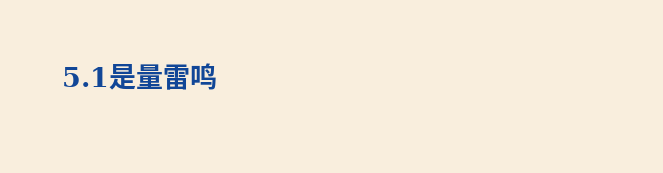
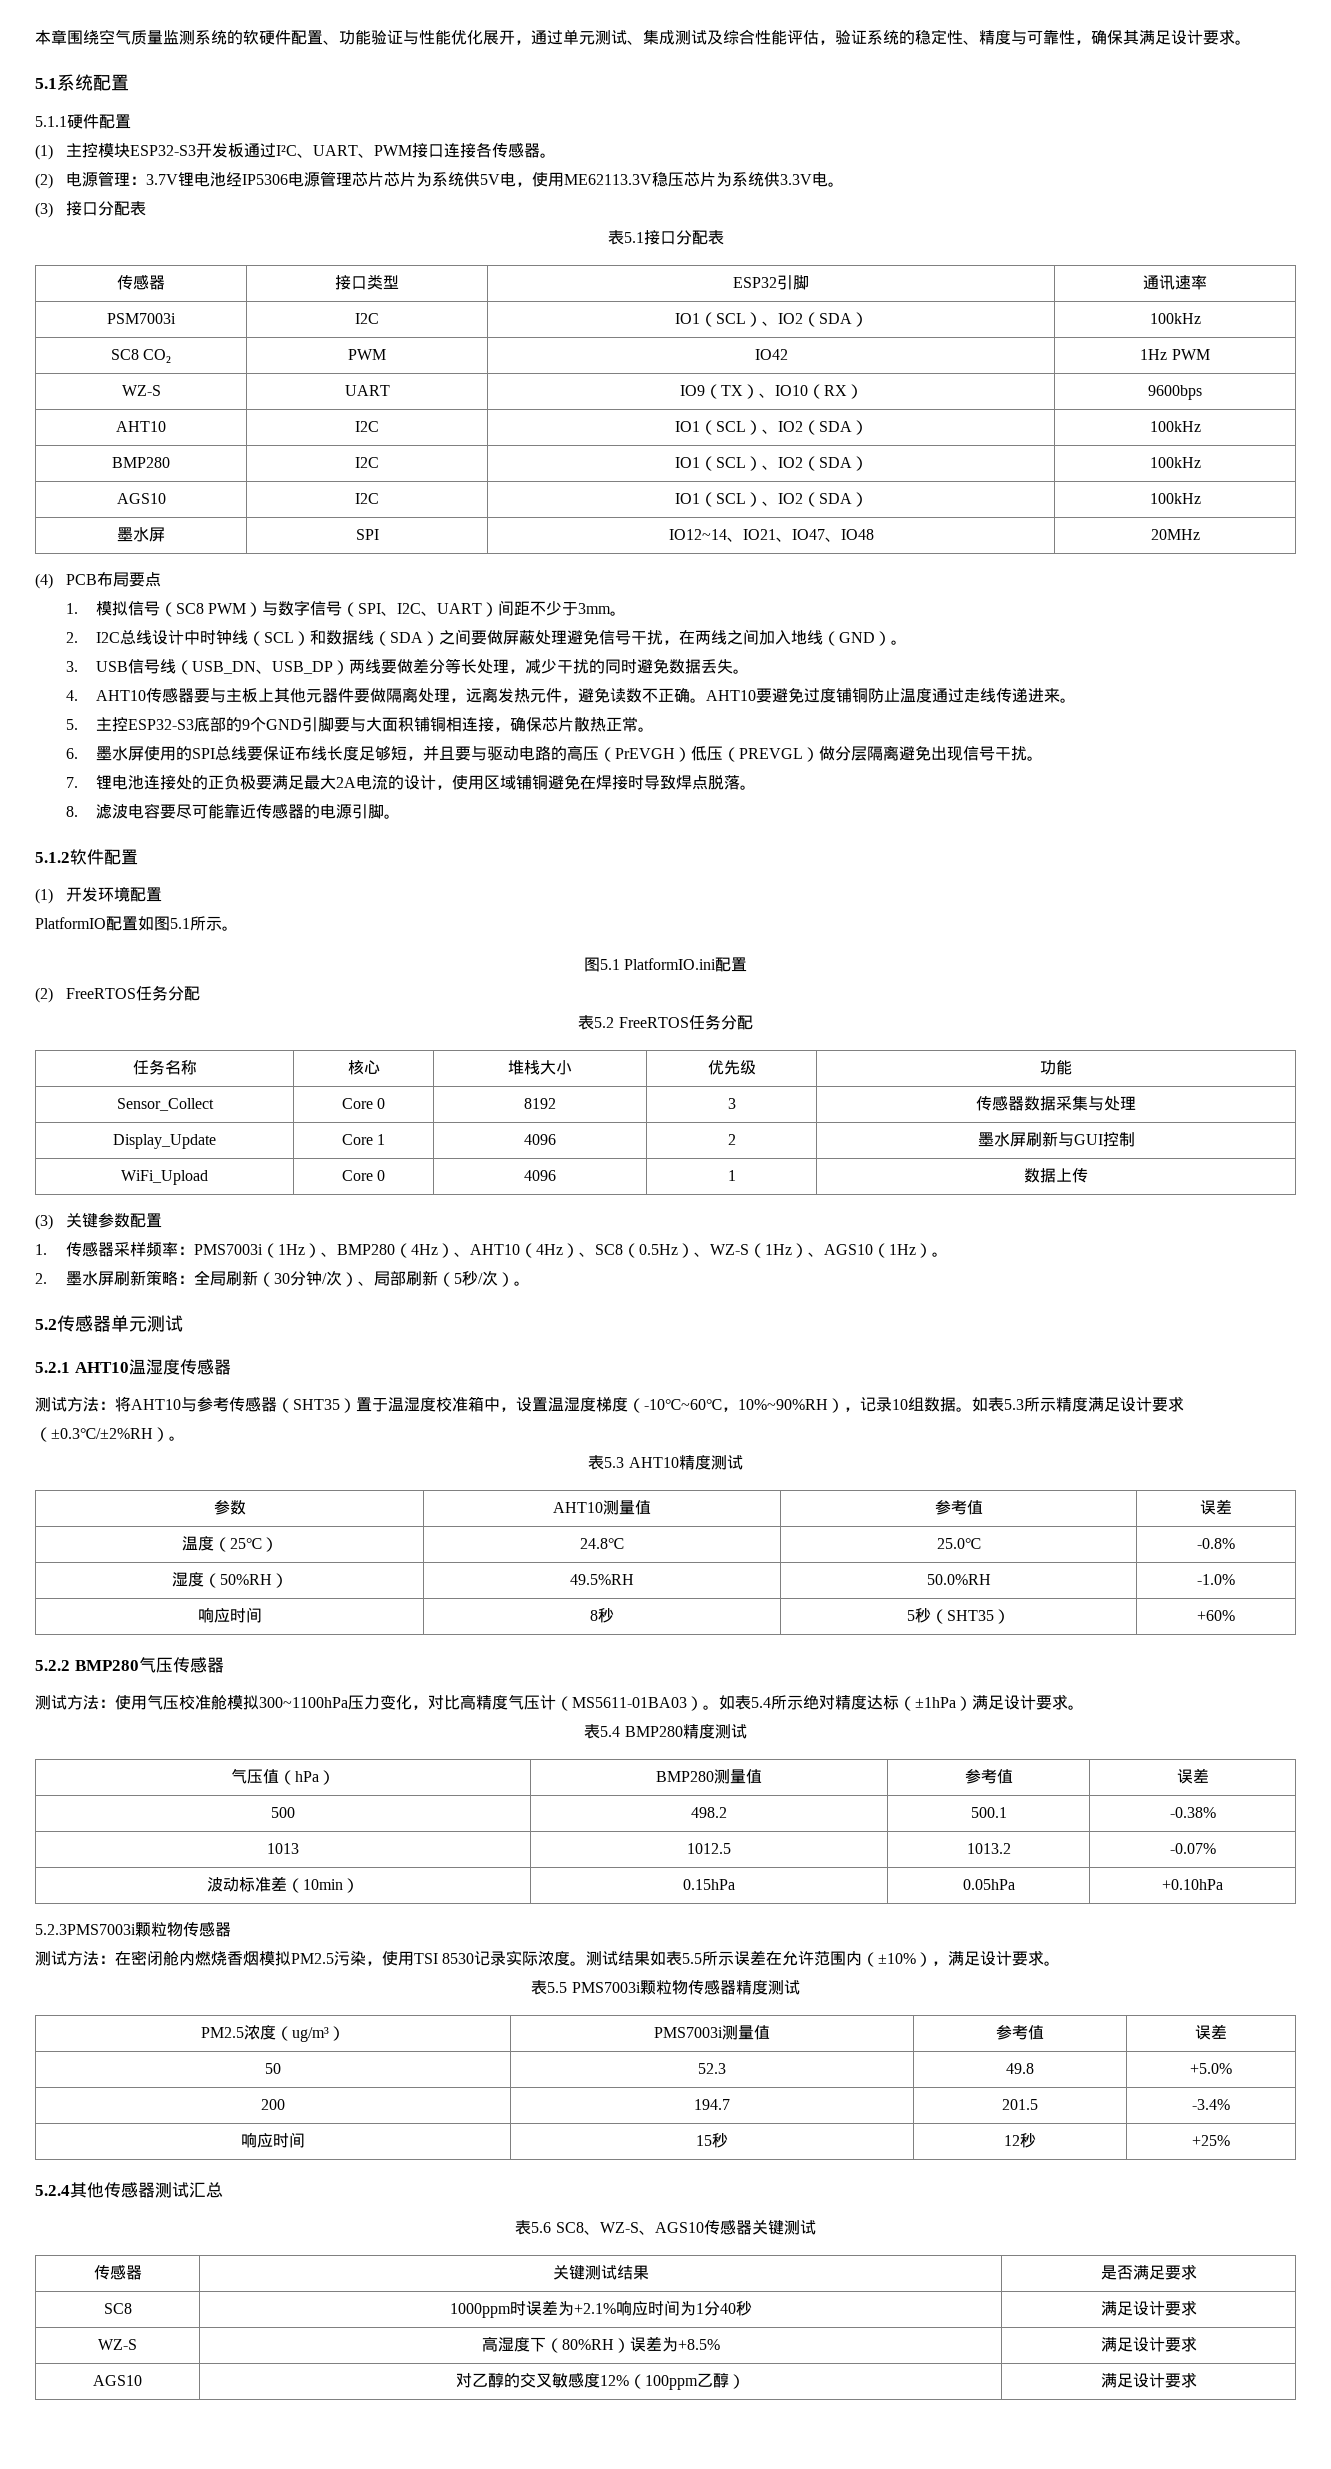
- 5.1是量雷鸣
+ 本章围绕空气质量监测系统的软硬件配置、功能验证与性能优化展开，通过单元测试、集成测试及综合性能评估，验证系统的稳定性、精度与可靠性，确保其满足设计要求。
+ 5.1系统配置
+ 5.1.1硬件配置
+ (1)主控模块ESP32-S3开发板通过I²C、UART、PWM接口连接各传感器。
+ (2)电源管理：3.7V锂电池经IP5306电源管理芯片芯片为系统供5V电，使用ME62113.3V稳压芯片为系统供3.3V电。
+ (3)接口分配表
+ 表5.1接口分配表
+ 传感器 | 接口类型 | ESP32引脚 | 通讯速率
+ PSM7003i | I2C | IO1（SCL）、IO2（SDA） | 100kHz
+ SC8 CO₂ | PWM | IO42 | 1Hz PWM
+ WZ-S | UART | IO9（TX）、IO10（RX） | 9600bps
+ AHT10 | I2C | IO1（SCL）、IO2（SDA） | 100kHz
+ BMP280 | I2C | IO1（SCL）、IO2（SDA） | 100kHz
+ AGS10 | I2C | IO1（SCL）、IO2（SDA） | 100kHz
+ 墨水屏 | SPI | IO12~14、IO21、IO47、IO48 | 20MHz
+ (4) PCB布局要点
+ 1.模拟信号（SC8 PWM）与数字信号（SPI、I2C、UART）间距不少于3mm。
+ 2. I2C总线设计中时钟线（SCL）和数据线（SDA）之间要做屏蔽处理避免信号干扰，在两线之间加入地线（GND）。
+ 3. USB信号线（USB_DN、USB_DP）两线要做差分等长处理，减少干扰的同时避免数据丢失。
+ 4. AHT10传感器要与主板上其他元器件要做隔离处理，远离发热元件，避免读数不正确。AHT10要避免过度铺铜防止温度通过走线传递进来。
+ 5.主控ESP32-S3底部的9个GND引脚要与大面积铺铜相连接，确保芯片散热正常。
+ 6.墨水屏使用的SPI总线要保证布线长度足够短，并且要与驱动电路的高压（PrEVGH）低压（PREVGL）做分层隔离避免出现信号干扰。
+ 7.锂电池连接处的正负极要满足最大2A电流的设计，使用区域铺铜避免在焊接时导致焊点脱落。
+ 8.滤波电容要尽可能靠近传感器的电源引脚。
+ 5.1.2软件配置
+ (1)开发环境配置
+ PlatformIO配置如图5.1所示。
+ 图5.1 PlatformIO.ini配置
+ (2) FreeRTOS任务分配
+ 表5.2 FreeRTOS任务分配
+ 任务名称 | 核心 | 堆栈大小 | 优先级 | 功能
+ Sensor_Collect | Core 0 | 8192 | 3 | 传感器数据采集与处理
+ Display_Update | Core 1 | 4096 | 2 | 墨水屏刷新与GUI控制
+ WiFi_Upload | Core 0 | 4096 | 1 | 数据上传
+ (3)关键参数配置
+ 1.传感器采样频率：PMS7003i（1Hz）、BMP280（4Hz）、AHT10（4Hz）、SC8（0.5Hz）、WZ-S（1Hz）、AGS10（1Hz）。
+ 2.墨水屏刷新策略：全局刷新（30分钟/次）、局部刷新（5秒/次）。
+ 5.2传感器单元测试
+ 5.2.1 AHT10温湿度传感器
+ 测试方法：将AHT10与参考传感器（SHT35）置于温湿度校准箱中，设置温湿度梯度（-10℃~60℃，10%~90%RH），记录10组数据。如表5.3所示精度满足设计要求（±0.3℃/±2%RH）。
+ 表5.3 AHT10精度测试
+ 参数 | AHT10测量值 | 参考值 | 误差
+ 温度（25℃） | 24.8℃ | 25.0℃ | -0.8%
+ 湿度（50%RH） | 49.5%RH | 50.0%RH | -1.0%
+ 响应时间 | 8秒 | 5秒（SHT35） | +60%
+ 5.2.2 BMP280气压传感器
+ 测试方法：使用气压校准舱模拟300~1100hPa压力变化，对比高精度气压计（MS5611-01BA03）。如表5.4所示绝对精度达标（±1hPa）满足设计要求。
+ 表5.4 BMP280精度测试
+ 气压值（hPa） | BMP280测量值 | 参考值 | 误差
+ 500 | 498.2 | 500.1 | -0.38%
+ 1013 | 1012.5 | 1013.2 | -0.07%
+ 波动标准差（10min） | 0.15hPa | 0.05hPa | +0.10hPa
+ 5.2.3PMS7003i颗粒物传感器
+ 测试方法：在密闭舱内燃烧香烟模拟PM2.5污染，使用TSI 8530记录实际浓度。测试结果如表5.5所示误差在允许范围内（±10%），满足设计要求。
+ 表5.5 PMS7003i颗粒物传感器精度测试
+ PM2.5浓度（ug/m³） | PMS7003i测量值 | 参考值 | 误差
+ 50 | 52.3 | 49.8 | +5.0%
+ 200 | 194.7 | 201.5 | -3.4%
+ 响应时间 | 15秒 | 12秒 | +25%
+ 5.2.4其他传感器测试汇总
+ 表5.6 SC8、WZ-S、AGS10传感器关键测试
+ 传感器 | 关键测试结果 | 是否满足要求
+ SC8 | 1000ppm时误差为+2.1%响应时间为1分40秒 | 满足设计要求
+ WZ-S | 高湿度下（80%RH）误差为+8.5% | 满足设计要求
+ AGS10 | 对乙醇的交叉敏感度12%（100ppm乙醇） | 满足设计要求

